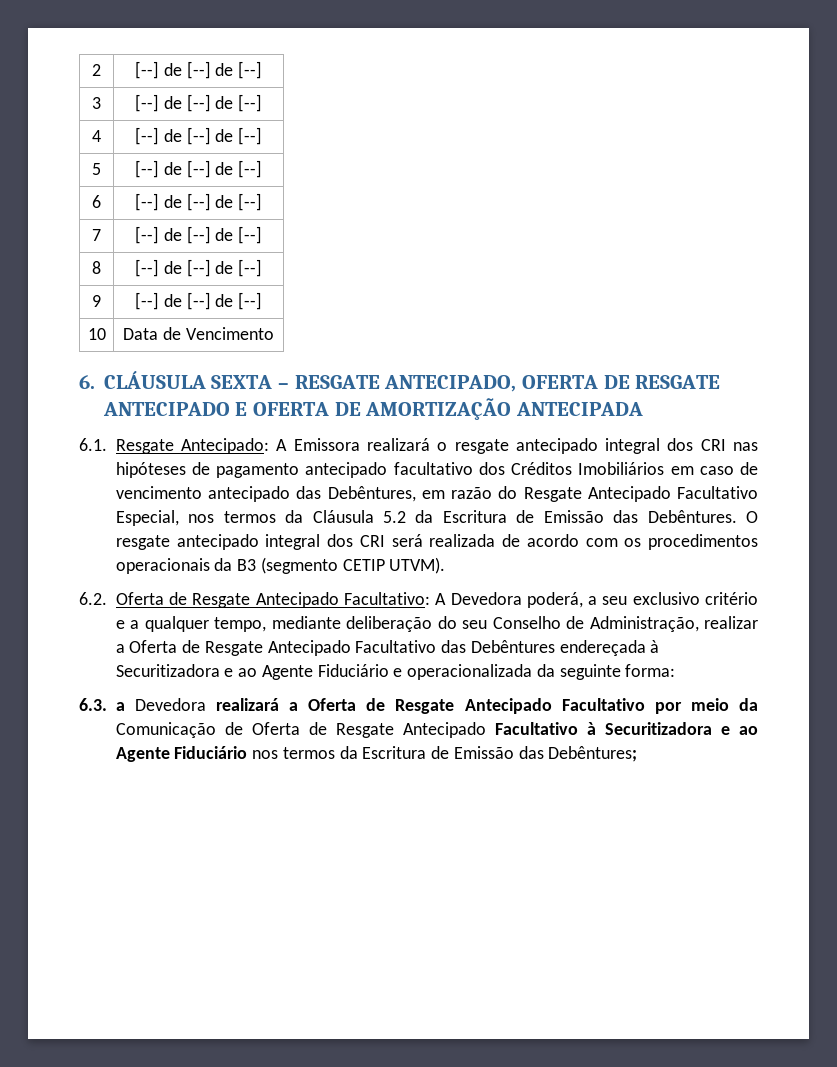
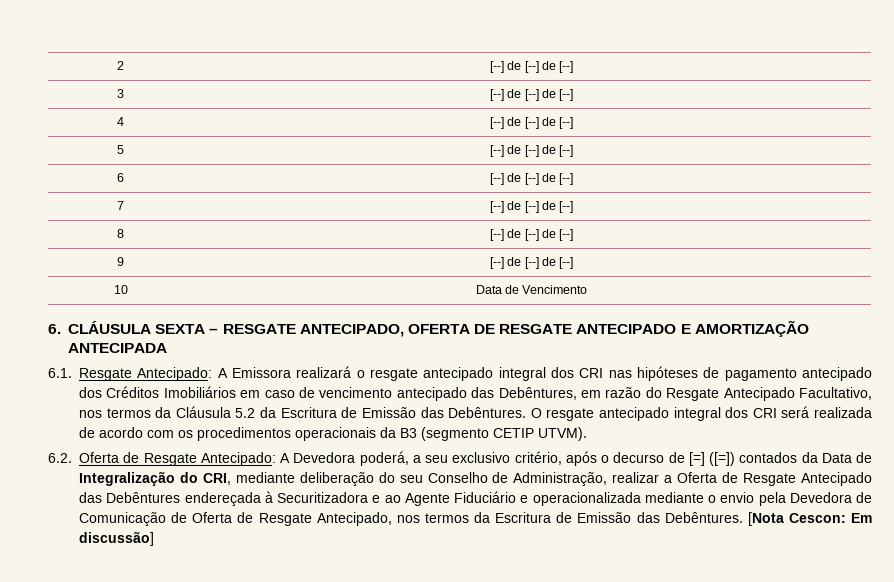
- 6. CLÁUSULA SEXTA – RESGATE ANTECIPADO, OFERTA DE RESGATE ANTECIPADO E OFERTA DE AMORTIZAÇÃO ANTECIPADA
+ 6. CLÁUSULA SEXTA – RESGATE ANTECIPADO, OFERTA DE RESGATE ANTECIPADO E AMORTIZAÇÃO ANTECIPADA
- 6.1. Resgate Antecipado: A Emissora realizará o resgate antecipado integral dos CRI nas hipóteses de pagamento antecipado facultativo dos Créditos Imobiliários em caso de vencimento antecipado das Debêntures, em razão do Resgate Antecipado Facultativo Especial, nos termos da Cláusula 5.2 da Escritura de Emissão das Debêntures.
+ 6.1. Resgate Antecipado: A Emissora realizará o resgate antecipado integral dos CRI nas hipóteses de pagamento antecipado dos Créditos Imobiliários em caso de vencimento antecipado das Debêntures, em razão do Resgate Antecipado Facultativo, nos termos da Cláusula 5.2 da Escritura de Emissão das Debêntures.
- 6.2. Oferta de Resgate Antecipado Facultativo: A Devedora poderá, a seu exclusivo critério e a qualquer tempo, mediante deliberação do seu Conselho de Administração, realizar a Oferta de Resgate Antecipado Facultativo das Debêntures endereçada à Securitizadora e ao Agente Fiduciário e operacionalizada da seguinte forma:
- 6.3. a Devedora realizará a Oferta de Resgate Antecipado Facultativo por meio da Comunicação de Oferta de Resgate Antecipado Facultativo à Securitizadora e ao Agente Fiduciário nos termos da Escritura de Emissão das Debêntures;
+ 6.2. Oferta de Resgate Antecipado: A Devedora poderá, a seu exclusivo critério, após o decurso de [=] ([=]) contados da Data de Integralização do CRI, mediante deliberação do seu Conselho de Administração, realizar a Oferta de Resgate Antecipado das Debêntures endereçada à Securitizadora e ao Agente Fiduciário e operacionalizada mediante o envio pela Devedora de Comunicação de Oferta de Resgate Antecipado, nos termos da Escritura de Emissão das Debêntures. [Nota Cescon: Em discussão]

